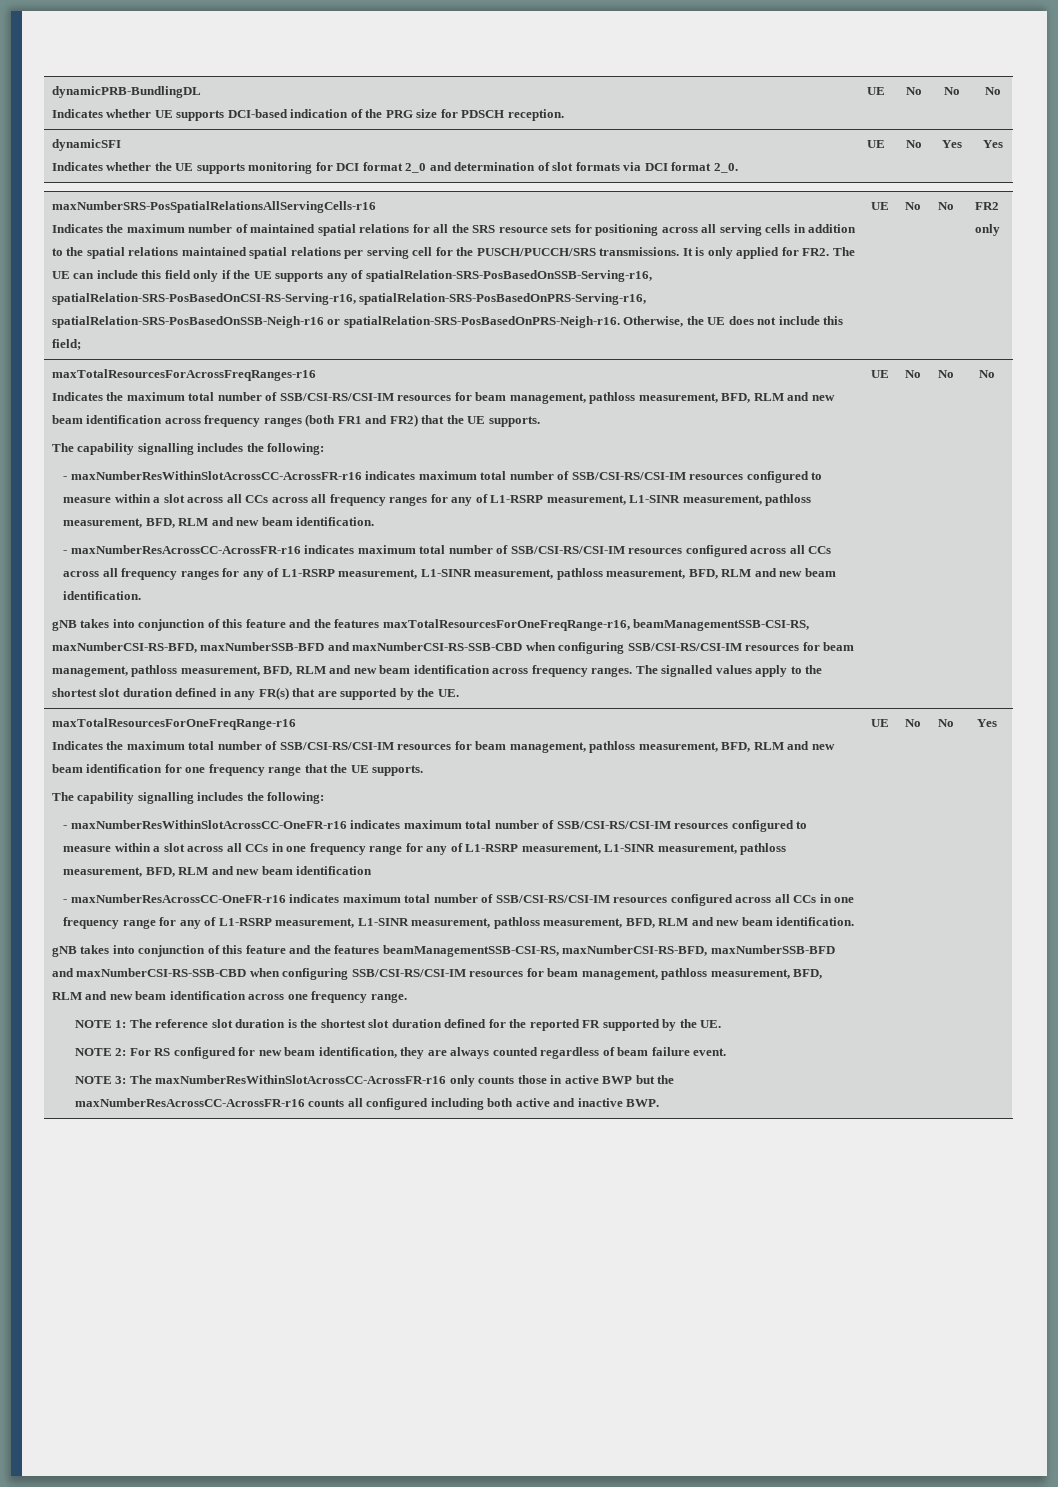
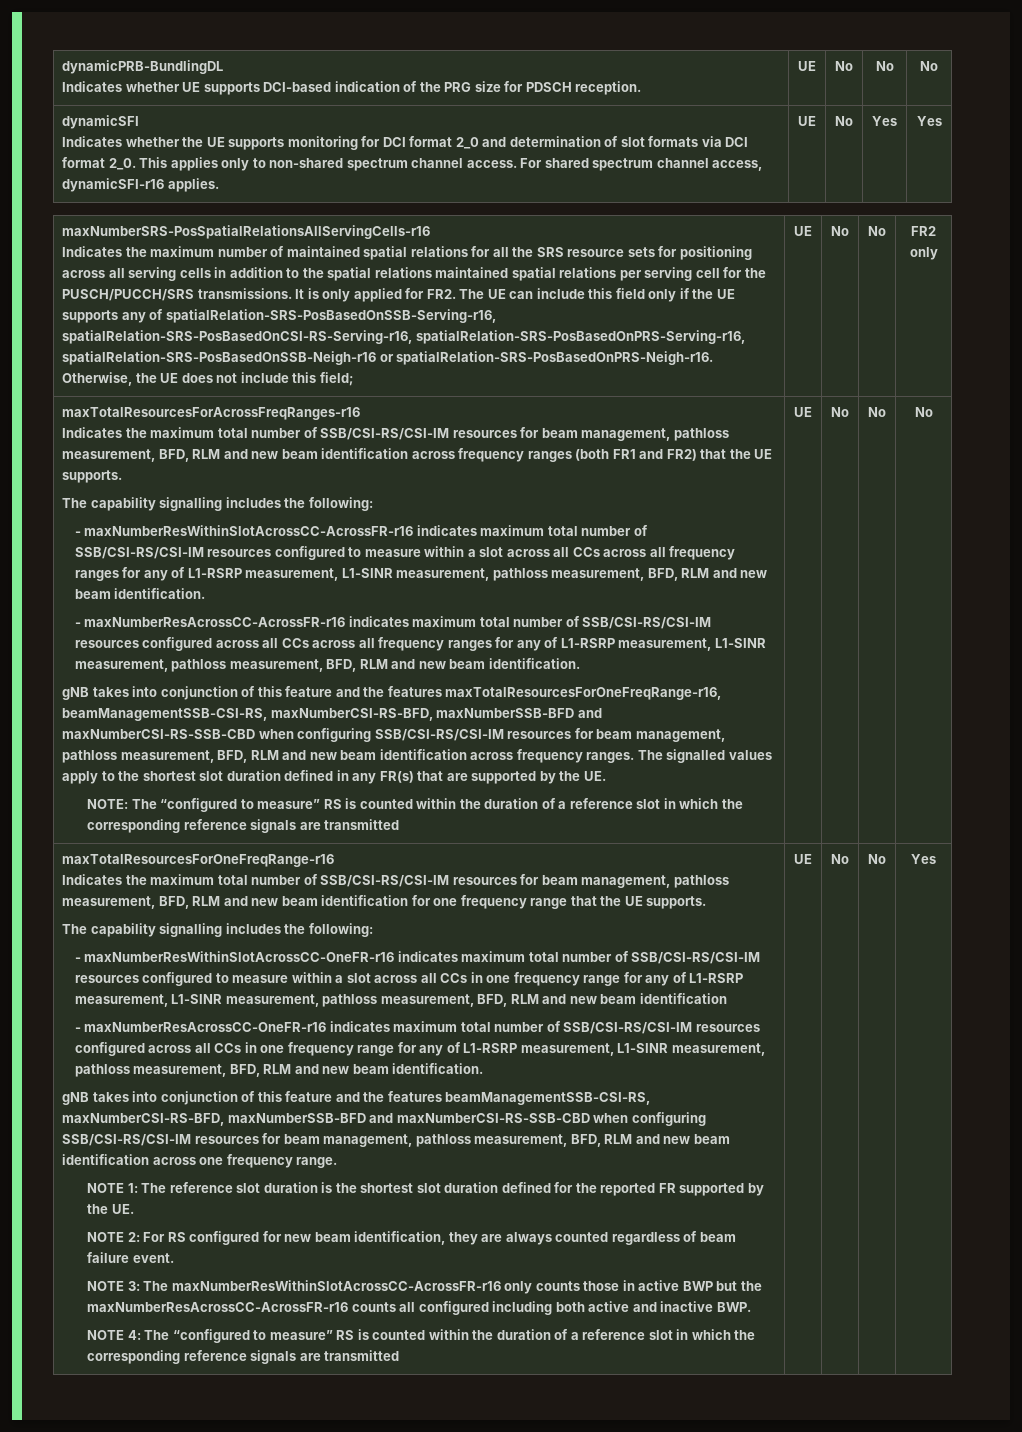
  dynamicSFI
- Indicates whether the UE supports monitoring for DCI format 2_0 and determination of slot formats via DCI format 2_0. | UE | No | Yes | Yes
+ Indicates whether the UE supports monitoring for DCI format 2_0 and determination of slot formats via DCI format 2_0. This applies only to non-shared spectrum channel access. For shared spectrum channel access, dynamicSFI-r16 applies. | UE | No | Yes | Yes
+ NOTE: The “configured to measure” RS is counted within the duration of a reference slot in which the corresponding reference signals are transmitted
+ NOTE 4: The “configured to measure” RS is counted within the duration of a reference slot in which the corresponding reference signals are transmitted

